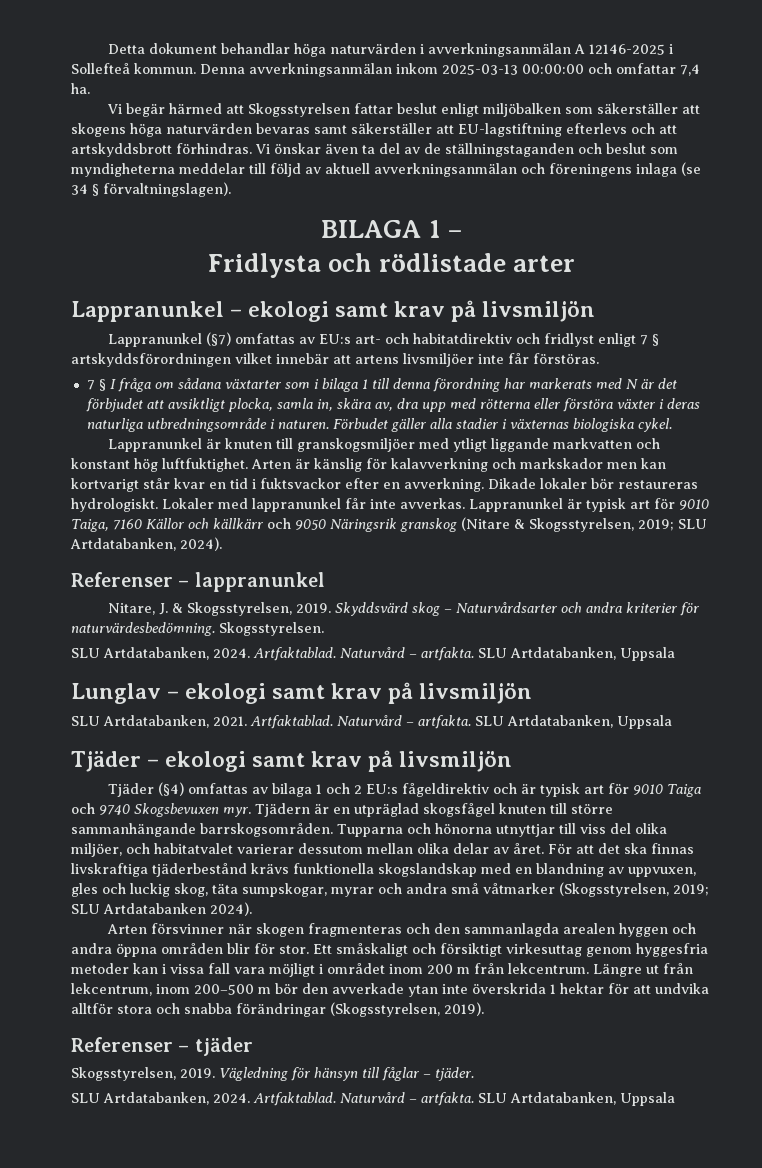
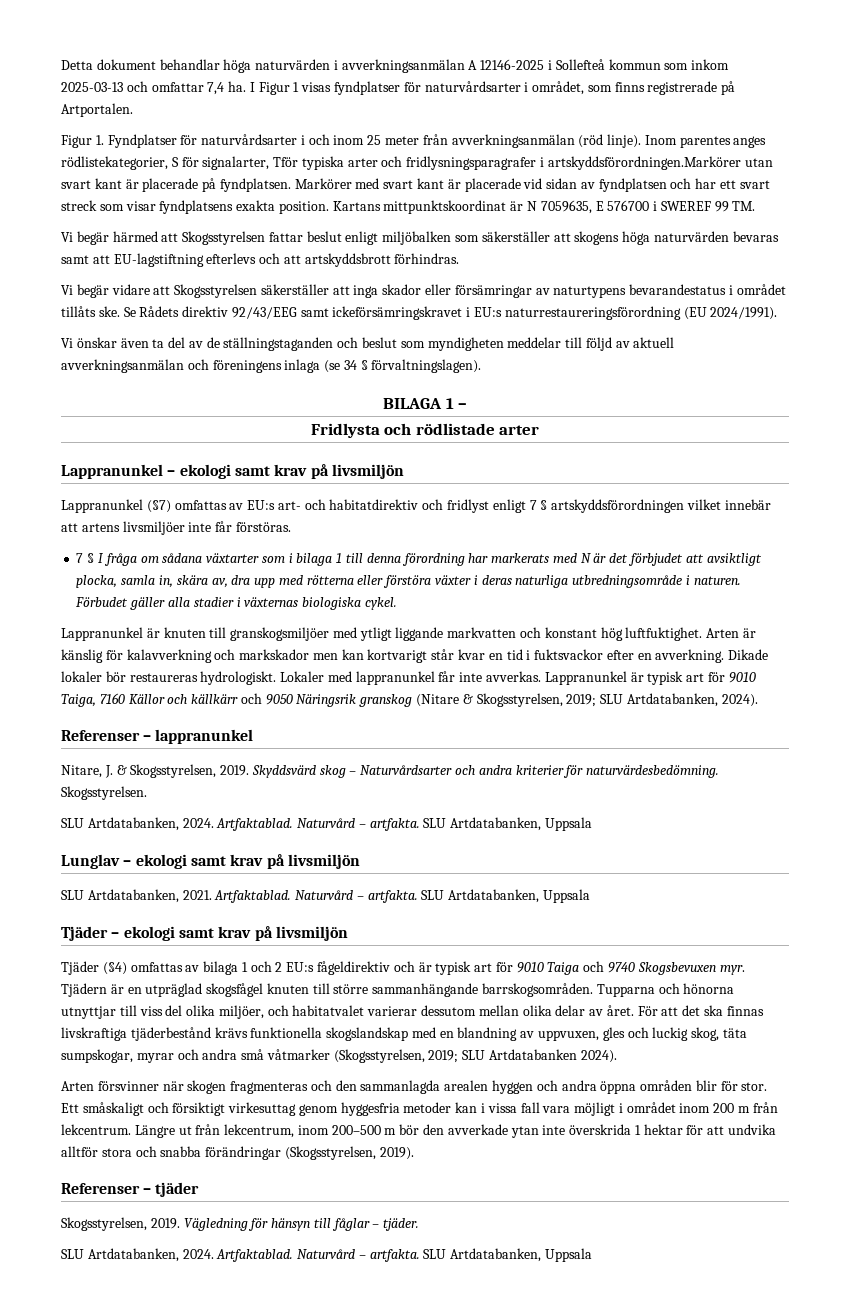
- Detta dokument behandlar höga naturvärden i avverkningsanmälan A 12146-2025 i Sollefteå kommun. Denna avverkningsanmälan inkom 2025-03-13 00:00:00 och omfattar 7,4 ha.
+ Detta dokument behandlar höga naturvärden i avverkningsanmälan A 12146-2025 i Sollefteå kommun som inkom 2025-03-13 och omfattar 7,4 ha. I Figur 1 visas fyndplatser för naturvårdsarter i området, som finns registrerade på Artportalen.
+ Figur 1. Fyndplatser för naturvårdsarter i och inom 25 meter från avverkningsanmälan (röd linje). Inom parentes anges rödlistekategorier, S för signalarter, Tför typiska arter och fridlysningsparagrafer i artskyddsförordningen.Markörer utan svart kant är placerade på fyndplatsen. Markörer med svart kant är placerade vid sidan av fyndplatsen och har ett svart streck som visar fyndplatsens exakta position. Kartans mittpunktskoordinat är N 7059635, E 576700 i SWEREF 99 TM.
- Vi begär härmed att Skogsstyrelsen fattar beslut enligt miljöbalken som säkerställer att skogens höga naturvärden bevaras samt säkerställer att EU-lagstiftning efterlevs och att artskyddsbrott förhindras. Vi önskar även ta del av de ställningstaganden och beslut som myndigheterna meddelar till följd av aktuell avverkningsanmälan och föreningens inlaga (se 34 § förvaltningslagen).
+ Vi begär härmed att Skogsstyrelsen fattar beslut enligt miljöbalken som säkerställer att skogens höga naturvärden bevaras samt att EU-lagstiftning efterlevs och att artskyddsbrott förhindras.
+ Vi begär vidare att Skogsstyrelsen säkerställer att inga skador eller försämringar av naturtypens bevarandestatus i området tillåts ske. Se Rådets direktiv 92/43/EEG samt ickeförsämringskravet i EU:s naturrestaureringsförordning (EU 2024/1991).
+ Vi önskar även ta del av de ställningstaganden och beslut som myndigheten meddelar till följd av aktuell avverkningsanmälan och föreningens inlaga (se 34 § förvaltningslagen).

